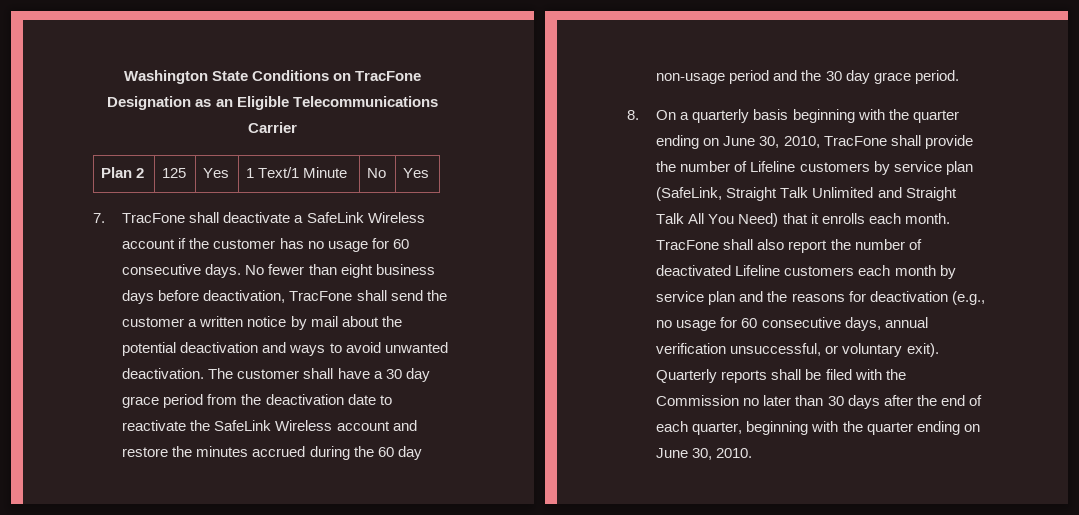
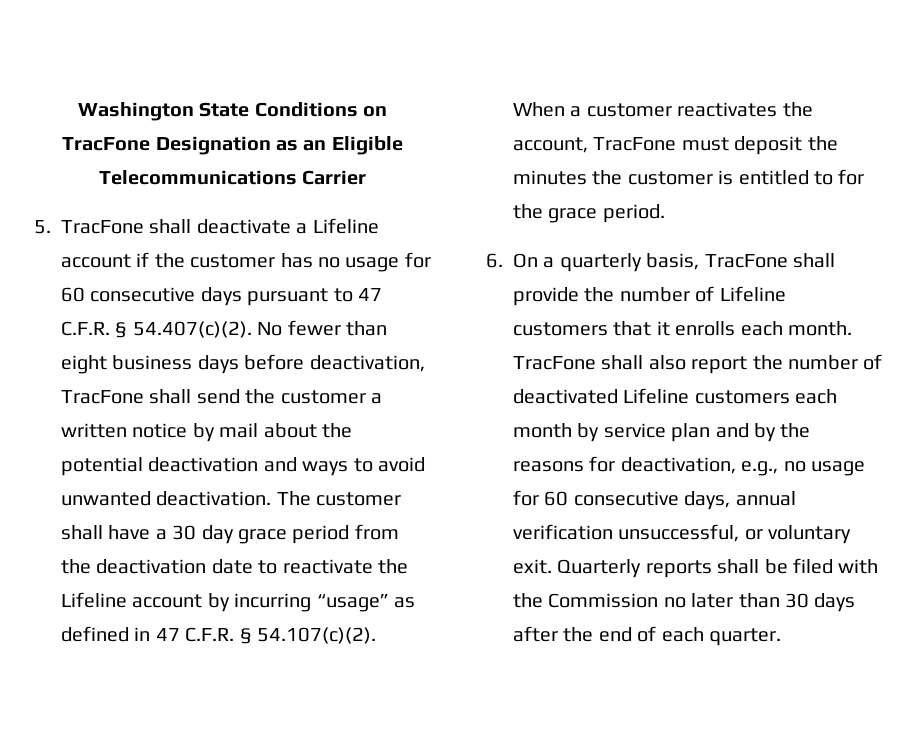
- Plan 2 | 125 | Yes | 1 Text/1 Minute | No | Yes
- 7. TracFone shall deactivate a SafeLink Wireless account if the customer has no usage for 60 consecutive days. No fewer than eight business days before deactivation, TracFone shall send the customer a written notice by mail about the potential deactivation and ways to avoid unwanted deactivation.
+ 5. TracFone shall deactivate a Lifeline account if the customer has no usage for 60 consecutive days pursuant to 47 C.F.R. § 54.407(c)(2). No fewer than eight business days before deactivation, TracFone shall send the customer a written notice by mail about the potential deactivation and ways to avoid unwanted deactivation.
- The customer shall have a 30 day grace period from the deactivation date to reactivate the SafeLink Wireless account and restore the minutes accrued during the 60 day non-usage period and the 30 day grace period.
+ The customer shall have a 30 day grace period from the deactivation date to reactivate the Lifeline account by incurring “usage” as defined in 47 C.F.R. § 54.107(c)(2). When a customer reactivates the account, TracFone must deposit the minutes the customer is entitled to for the grace period.
- 8. On a quarterly basis beginning with the quarter ending on June 30, 2010, TracFone shall provide the number of Lifeline customers by service plan (SafeLink, Straight Talk Unlimited and Straight Talk All You Need) that it enrolls each month.
+ 6. On a quarterly basis, TracFone shall provide the number of Lifeline customers that it enrolls each month.
- TracFone shall also report the number of deactivated Lifeline customers each month by service plan and the reasons for deactivation (e.g., no usage for 60 consecutive days, annual verification unsuccessful, or voluntary exit).
+ TracFone shall also report the number of deactivated Lifeline customers each month by service plan and by the reasons for deactivation, e.g., no usage for 60 consecutive days, annual verification unsuccessful, or voluntary exit.
- Quarterly reports shall be filed with the Commission no later than 30 days after the end of each quarter, beginning with the quarter ending on June 30, 2010.
+ Quarterly reports shall be filed with the Commission no later than 30 days after the end of each quarter.

